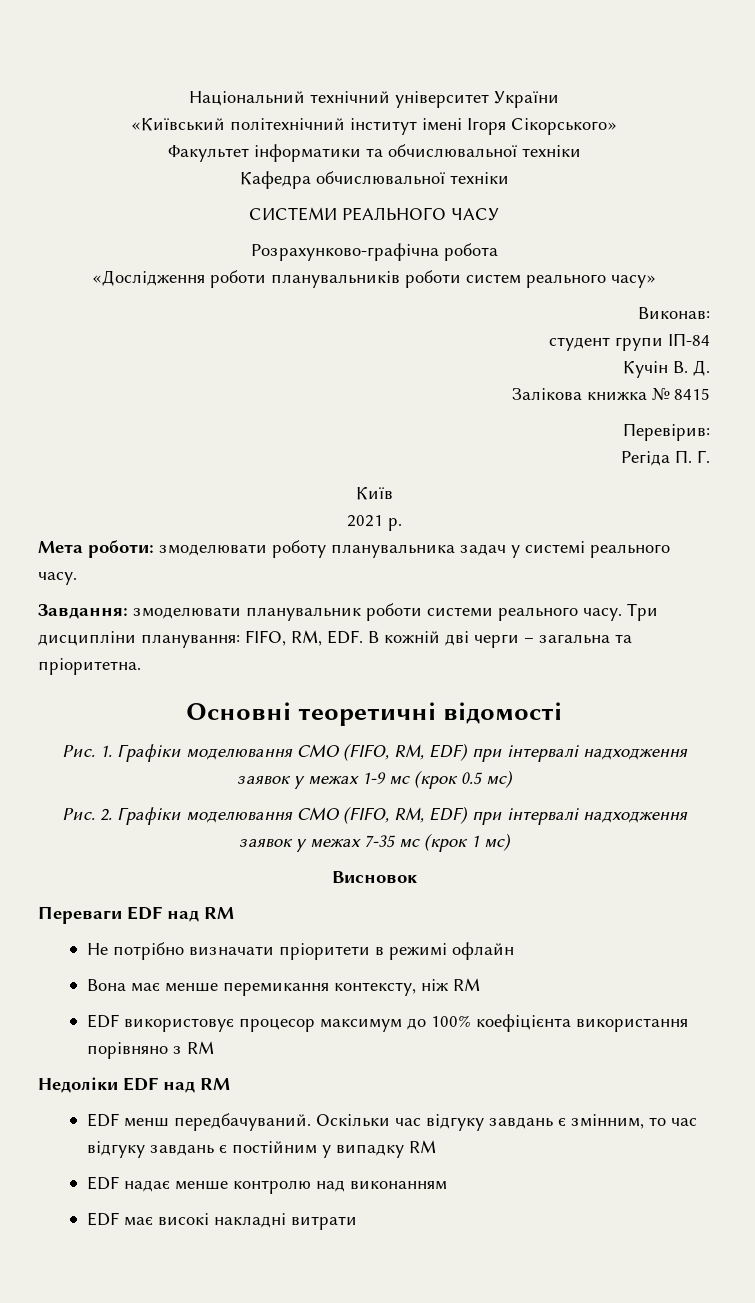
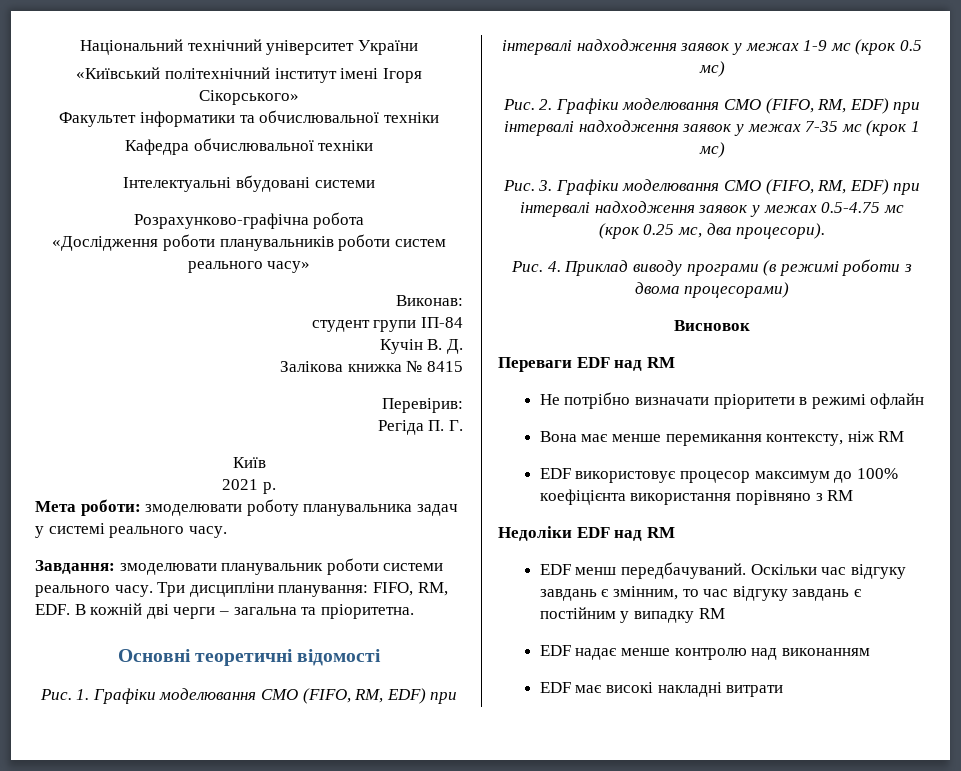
- СИСТЕМИ РЕАЛЬНОГО ЧАСУ
+ Інтелектуальні вбудовані системи
+ Рис. 3. Графіки моделювання СМО (FIFO, RM, EDF) при інтервалі надходження заявок у межах 0.5-4.75 мс (крок 0.25 мс, два процесори).
+ Рис. 4. Приклад виводу програми (в режимі роботи з двома процесорами)

